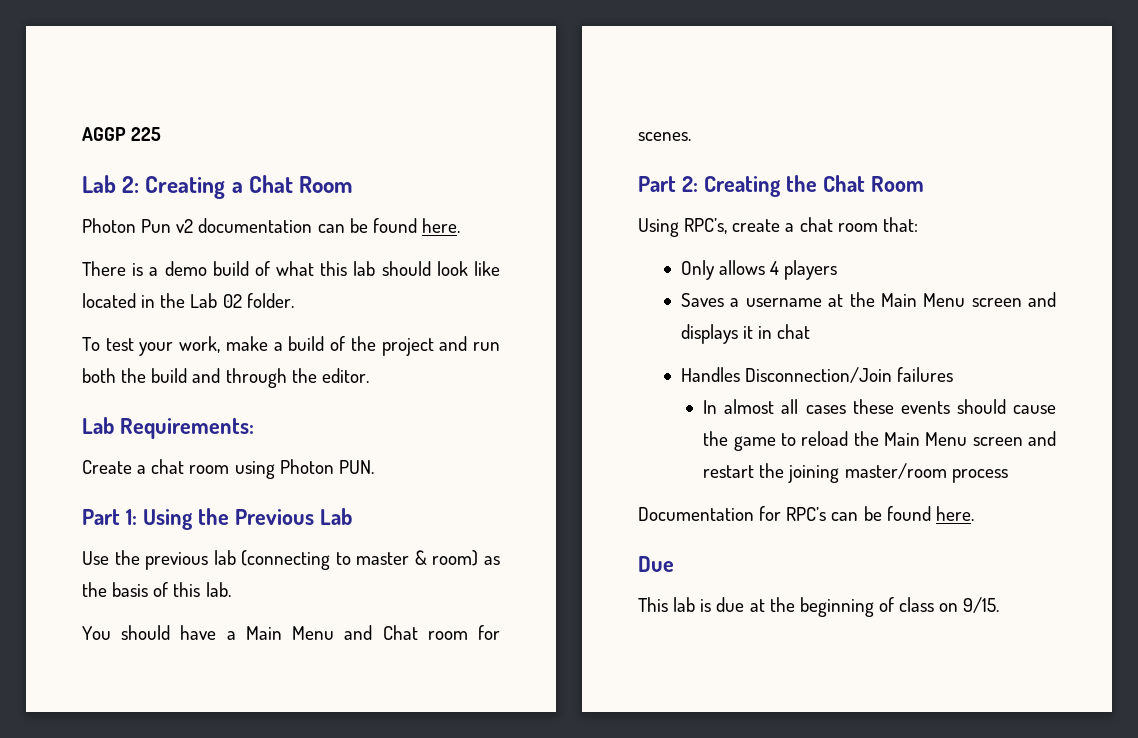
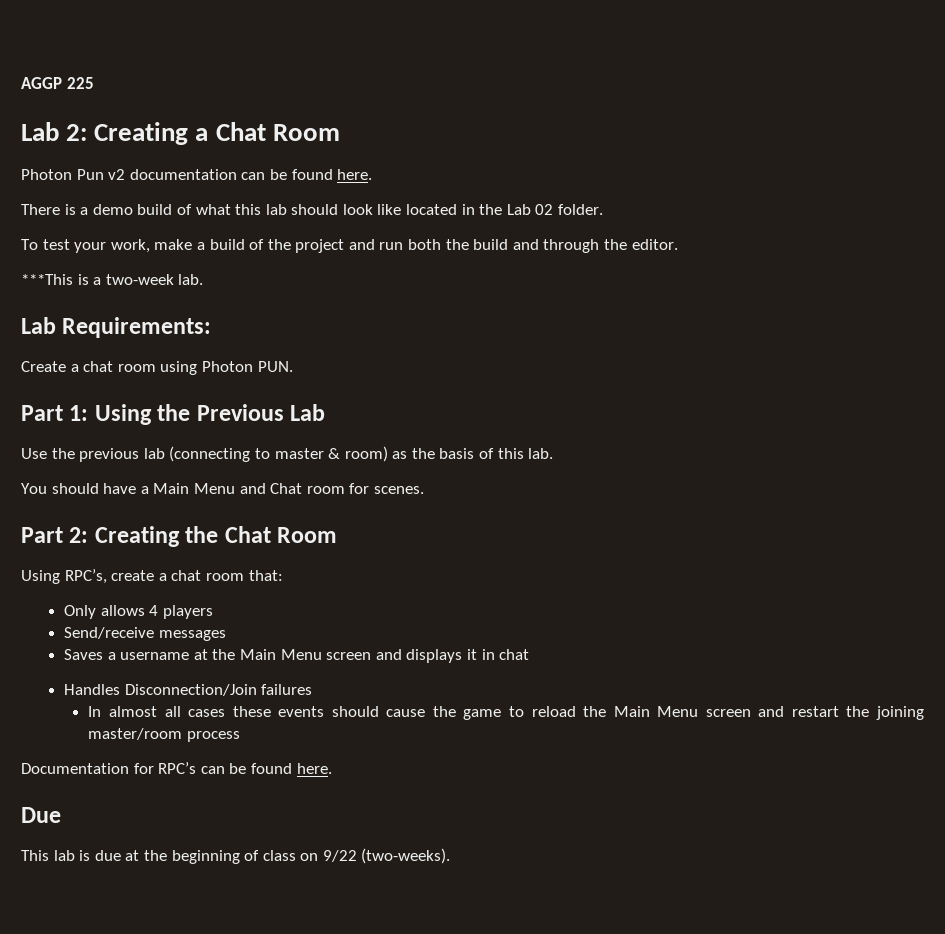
+ ***This is a two-week lab.
+ Send/receive messages
- This lab is due at the beginning of class on 9/15.
+ This lab is due at the beginning of class on 9/22 (two-weeks).

